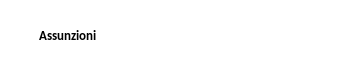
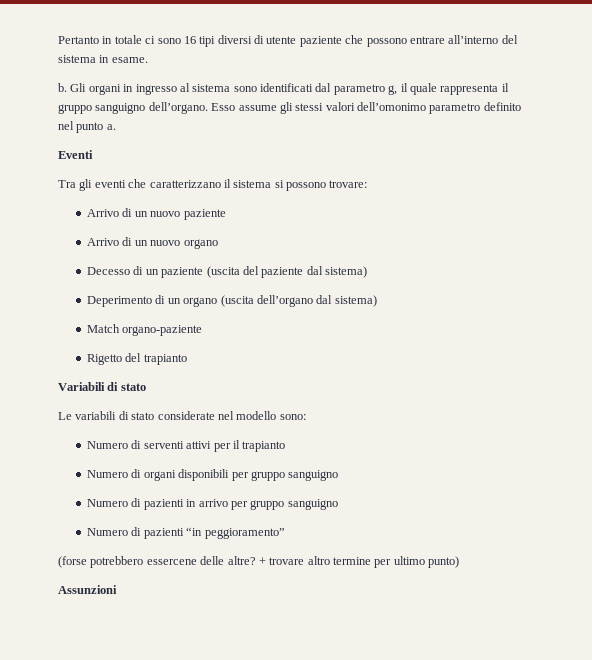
+ Pertanto in totale ci sono 16 tipi diversi di utente paziente che possono entrare all’interno del sistema in esame.
+ b. Gli organi in ingresso al sistema sono identificati dal parametro g, il quale rappresenta il gruppo sanguigno dell’organo. Esso assume gli stessi valori dell’omonimo parametro definito nel punto a.
+ Eventi
+ Tra gli eventi che caratterizzano il sistema si possono trovare:
+ Arrivo di un nuovo paziente
+ Arrivo di un nuovo organo
+ Decesso di un paziente (uscita del paziente dal sistema)
+ Deperimento di un organo (uscita dell’organo dal sistema)
+ Match organo-paziente
+ Rigetto del trapianto
+ Variabili di stato
+ Le variabili di stato considerate nel modello sono:
+ Numero di serventi attivi per il trapianto
+ Numero di organi disponibili per gruppo sanguigno
+ Numero di pazienti in arrivo per gruppo sanguigno
+ Numero di pazienti “in peggioramento”
+ (forse potrebbero essercene delle altre? + trovare altro termine per ultimo punto)

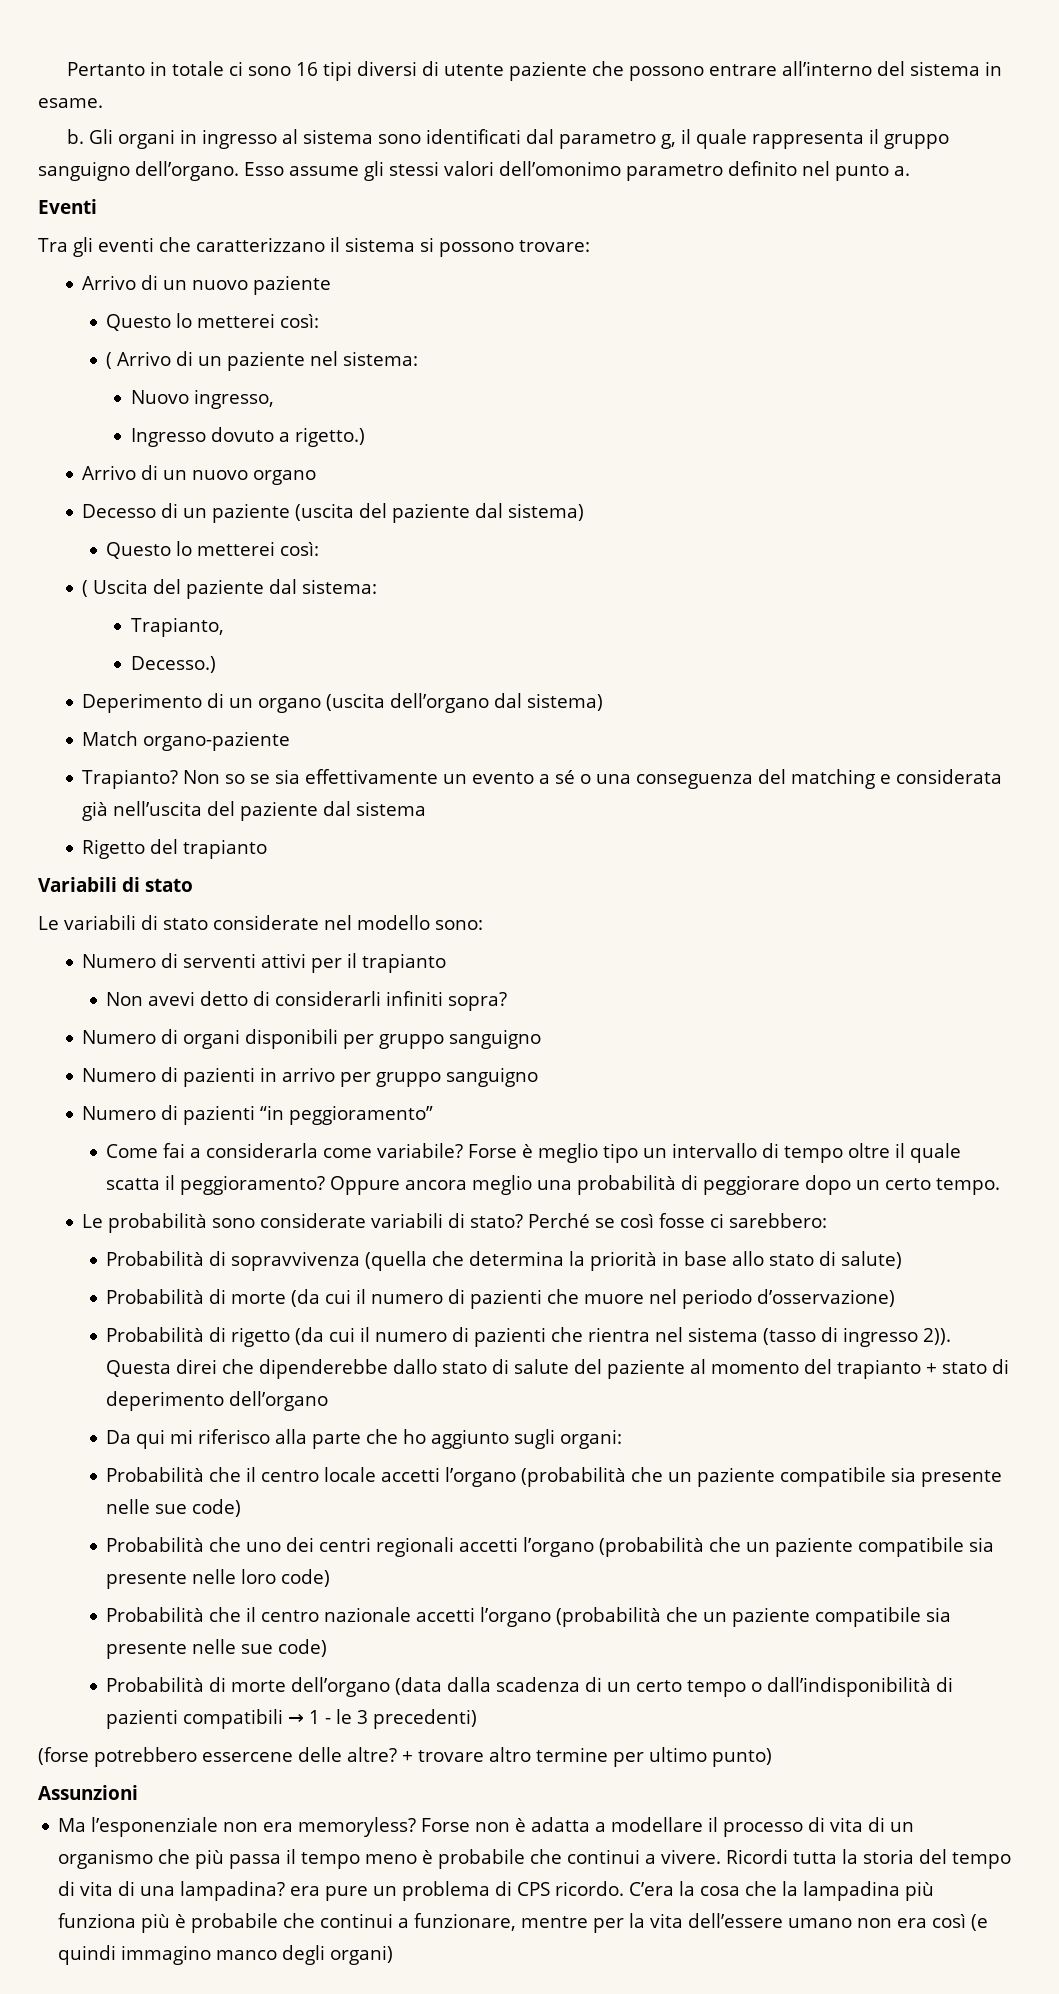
  Arrivo di un nuovo paziente
+ Questo lo metterei così:
+ ( Arrivo di un paziente nel sistema:
+ Nuovo ingresso,
+ Ingresso dovuto a rigetto.)
  Decesso di un paziente (uscita del paziente dal sistema)
+ Questo lo metterei così:
+ ( Uscita del paziente dal sistema:
+ Trapianto,
+ Decesso.)
+ Trapianto? Non so se sia effettivamente un evento a sé o una conseguenza del matching e considerata già nell’uscita del paziente dal sistema
+ Non avevi detto di considerarli infiniti sopra?
+ Come fai a considerarla come variabile? Forse è meglio tipo un intervallo di tempo oltre il quale scatta il peggioramento? Oppure ancora meglio una probabilità di peggiorare dopo un certo tempo.
+ Le probabilità sono considerate variabili di stato? Perché se così fosse ci sarebbero:
+ Probabilità di sopravvivenza (quella che determina la priorità in base allo stato di salute)
+ Probabilità di morte (da cui il numero di pazienti che muore nel periodo d’osservazione)
+ Probabilità di rigetto (da cui il numero di pazienti che rientra nel sistema (tasso di ingresso 2)). Questa direi che dipenderebbe dallo stato di salute del paziente al momento del trapianto + stato di deperimento dell’organo
+ Da qui mi riferisco alla parte che ho aggiunto sugli organi:
+ Probabilità che il centro locale accetti l’organo (probabilità che un paziente compatibile sia presente nelle sue code)
+ Probabilità che uno dei centri regionali accetti l’organo (probabilità che un paziente compatibile sia presente nelle loro code)
+ Probabilità che il centro nazionale accetti l’organo (probabilità che un paziente compatibile sia presente nelle sue code)
+ Probabilità di morte dell’organo (data dalla scadenza di un certo tempo o dall’indisponibilità di pazienti compatibili → 1 - le 3 precedenti)
+ Ma l’esponenziale non era memoryless? Forse non è adatta a modellare il processo di vita di un organismo che più passa il tempo meno è probabile che continui a vivere. Ricordi tutta la storia del tempo di vita di una lampadina? era pure un problema di CPS ricordo. C’era la cosa che la lampadina più funziona più è probabile che continui a funzionare, mentre per la vita dell’essere umano non era così (e quindi immagino manco degli organi)

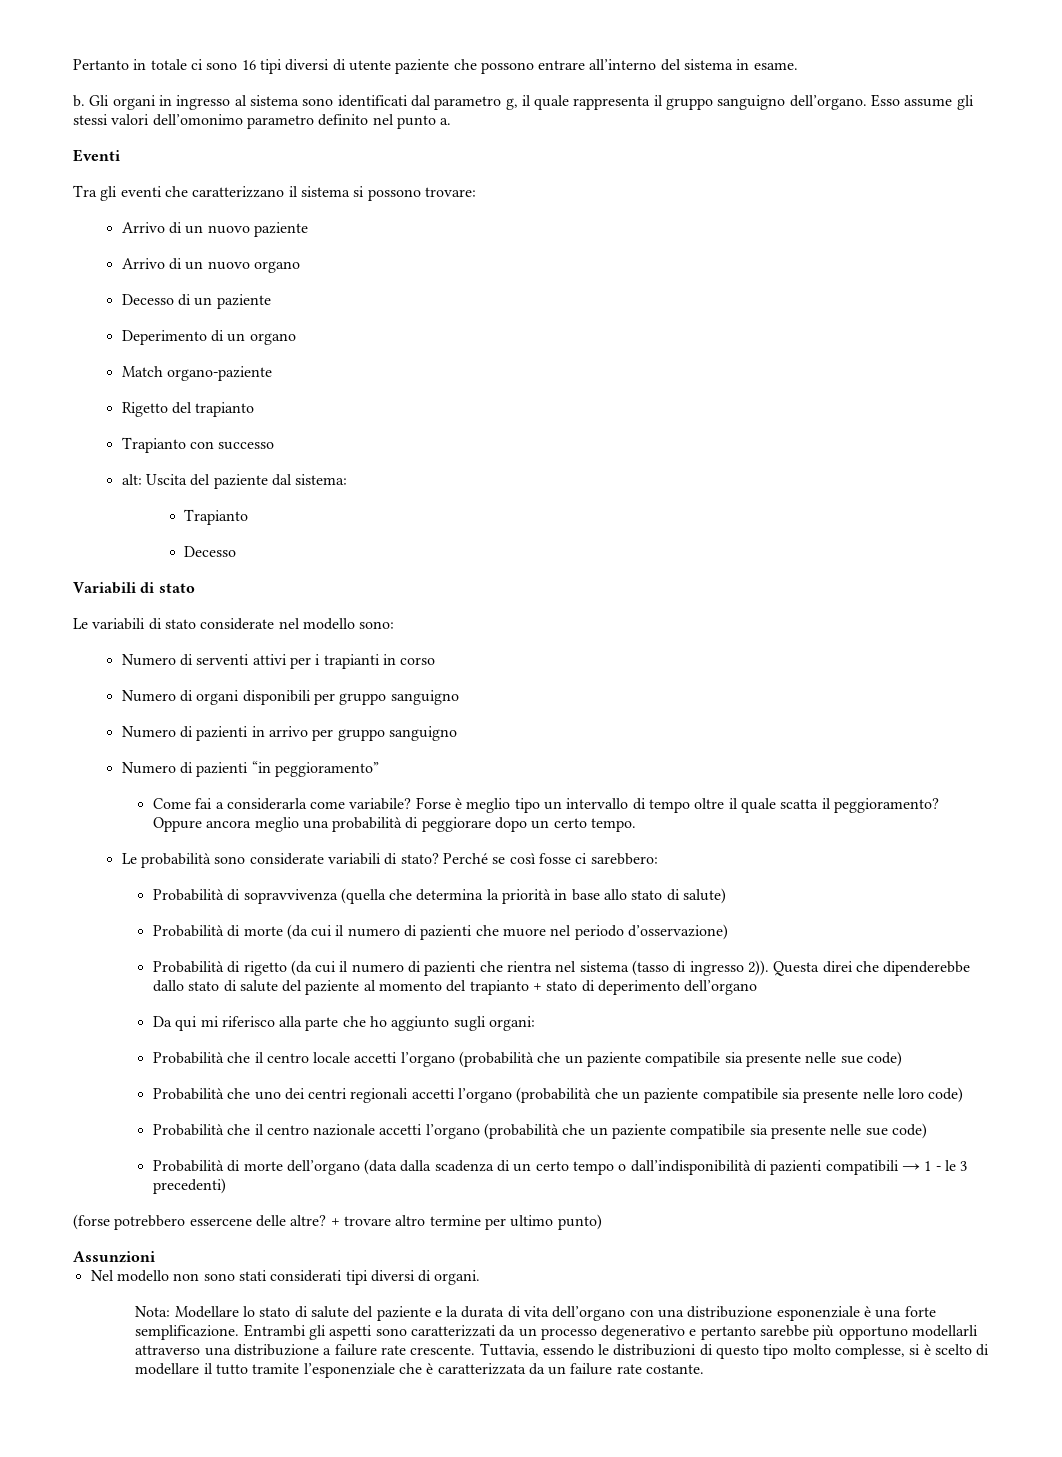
  Arrivo di un nuovo paziente
- Questo lo metterei così:
- ( Arrivo di un paziente nel sistema:
- Nuovo ingresso,
- Ingresso dovuto a rigetto.)
- Decesso di un paziente (uscita del paziente dal sistema)
- Questo lo metterei così:
- ( Uscita del paziente dal sistema:
- Trapianto,
- Decesso.)
- Deperimento di un organo (uscita dell’organo dal sistema)
+ Decesso di un paziente
+ Deperimento di un organo
  Match organo-paziente
- Trapianto? Non so se sia effettivamente un evento a sé o una conseguenza del matching e considerata già nell’uscita del paziente dal sistema
  Rigetto del trapianto
+ Trapianto con successo
+ alt: Uscita del paziente dal sistema:
+ Trapianto
+ Decesso
- Numero di serventi attivi per il trapianto
- Non avevi detto di considerarli infiniti sopra?
+ Numero di serventi attivi per i trapianti in corso
- Ma l’esponenziale non era memoryless? Forse non è adatta a modellare il processo di vita di un organismo che più passa il tempo meno è probabile che continui a vivere. Ricordi tutta la storia del tempo di vita di una lampadina? era pure un problema di CPS ricordo. C’era la cosa che la lampadina più funziona più è probabile che continui a funzionare, mentre per la vita dell’essere umano non era così (e quindi immagino manco degli organi)
+ Nel modello non sono stati considerati tipi diversi di organi.
+ Nota: Modellare lo stato di salute del paziente e la durata di vita dell’organo con una distribuzione esponenziale è una forte semplificazione. Entrambi gli aspetti sono caratterizzati da un processo degenerativo e pertanto sarebbe più opportuno modellarli attraverso una distribuzione a failure rate crescente. Tuttavia, essendo le distribuzioni di questo tipo molto complesse, si è scelto di modellare il tutto tramite l’esponenziale che è caratterizzata da un failure rate costante.

